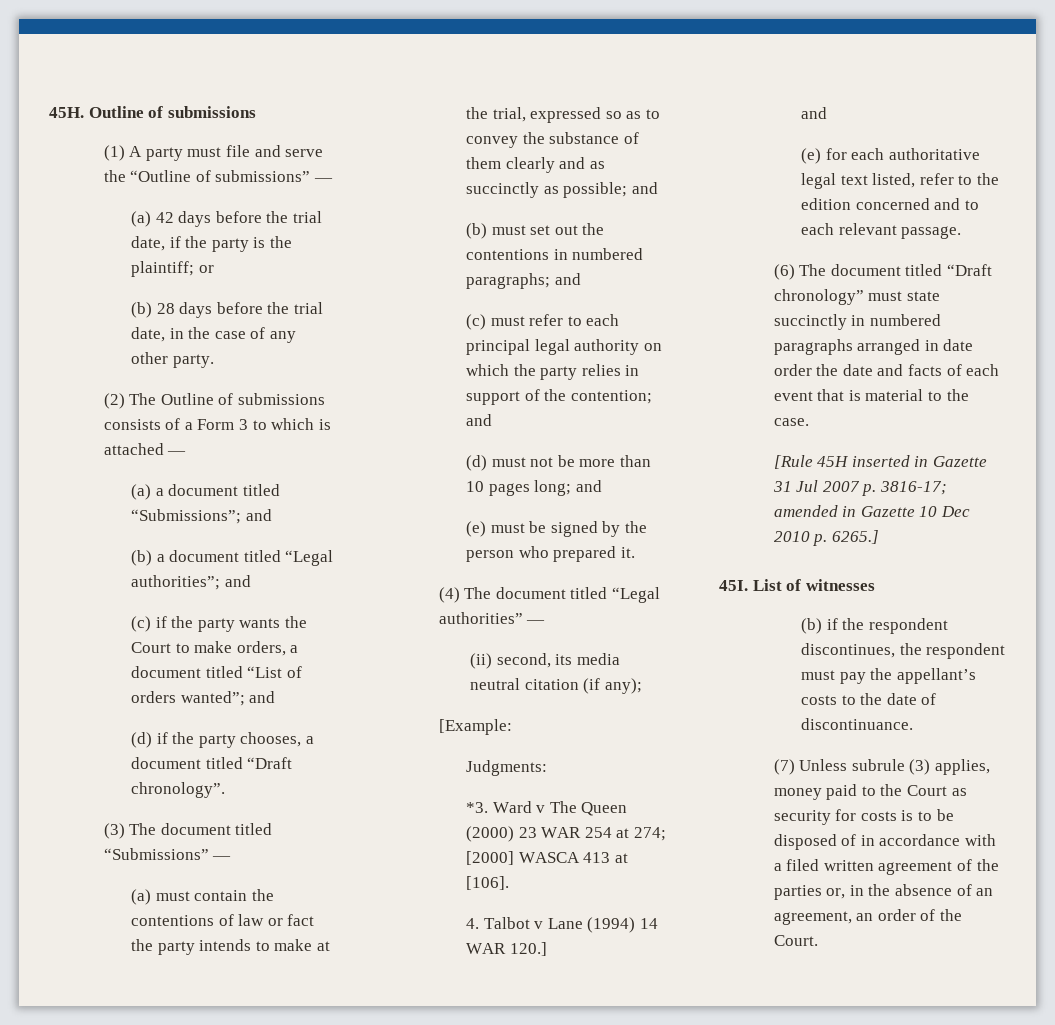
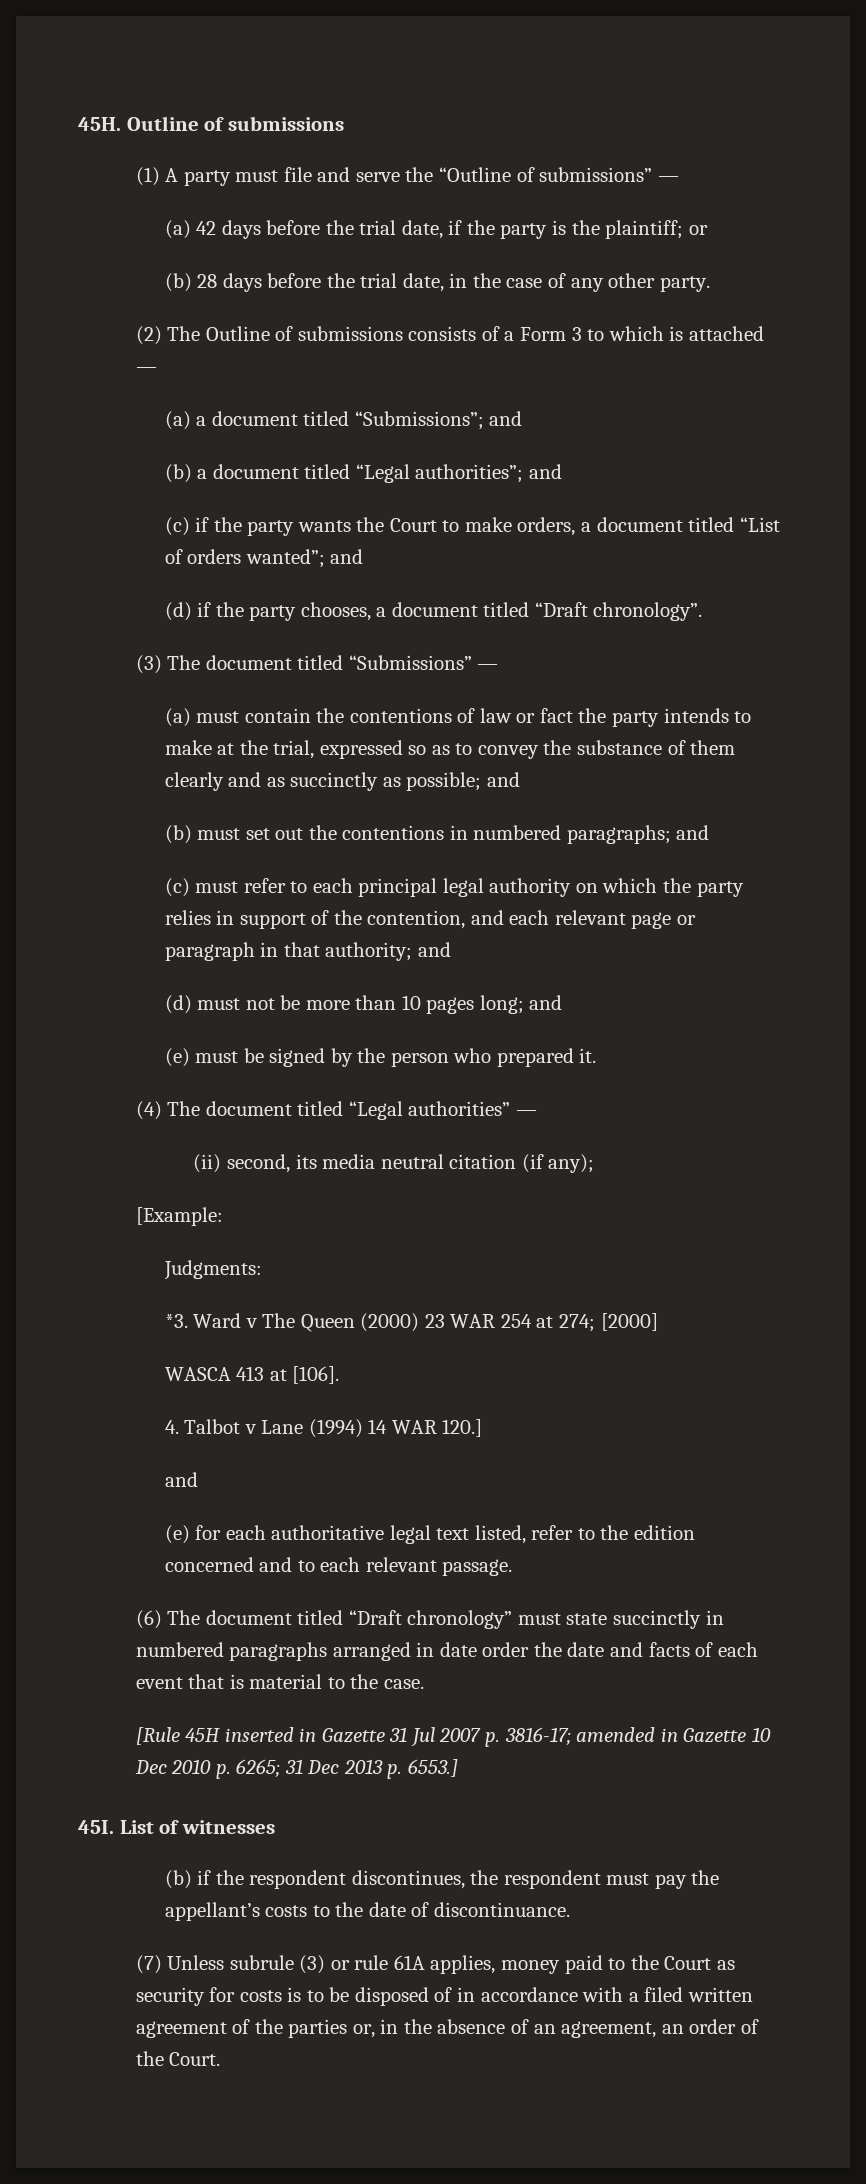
- (c) must refer to each principal legal authority on which the party relies in support of the contention; and
+ (c) must refer to each principal legal authority on which the party relies in support of the contention, and each relevant page or paragraph in that authority; and
- Ward v The Queen (2000) 23 WAR 254 at 274; [2000] WASCA 413 at [106].
+ Ward v The Queen (2000) 23 WAR 254 at 274; [2000]
+ WASCA 413 at [106].
- [Rule 45H inserted in Gazette 31 Jul 2007 p. 3816-17; amended in Gazette 10 Dec 2010 p. 6265.]
+ [Rule 45H inserted in Gazette 31 Jul 2007 p. 3816-17; amended in Gazette 10 Dec 2010 p. 6265; 31 Dec 2013 p. 6553.]
- (7) Unless subrule (3) applies, money paid to the Court as security for costs is to be disposed of in accordance with a filed written agreement of the parties or, in the absence of an agreement, an order of the Court.
+ (7) Unless subrule (3) or rule 61A applies, money paid to the Court as security for costs is to be disposed of in accordance with a filed written agreement of the parties or, in the absence of an agreement, an order of the Court.

